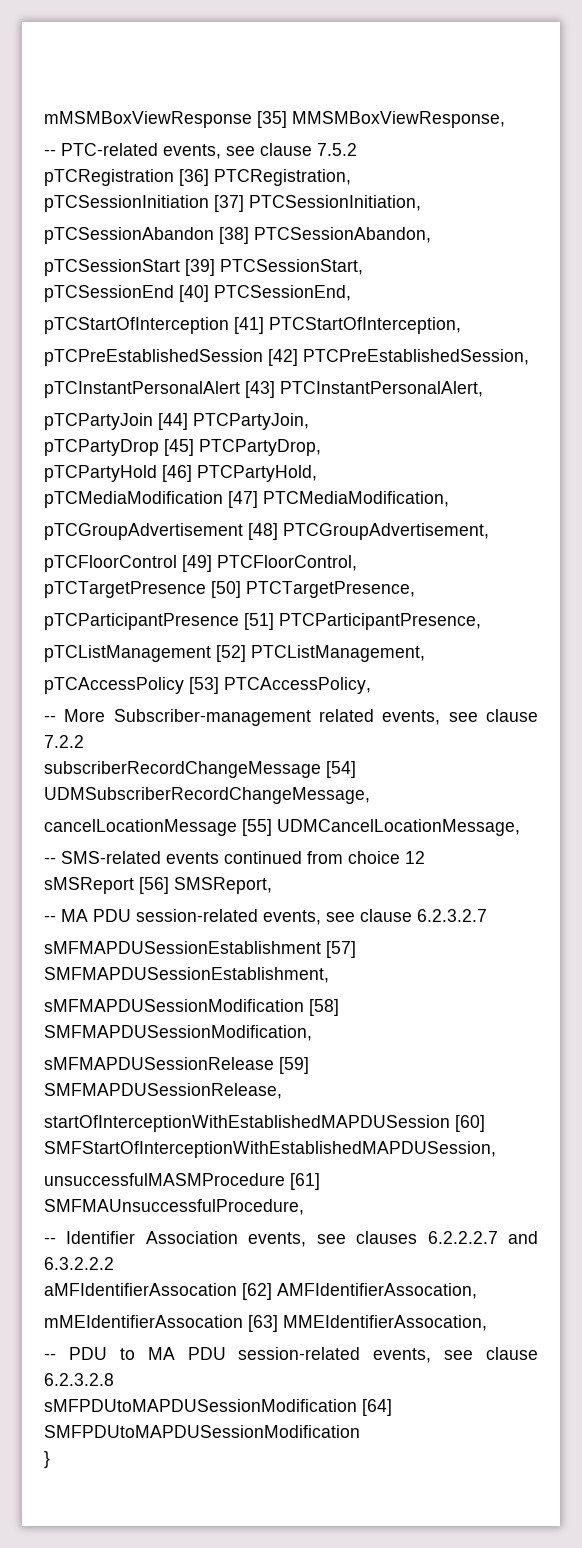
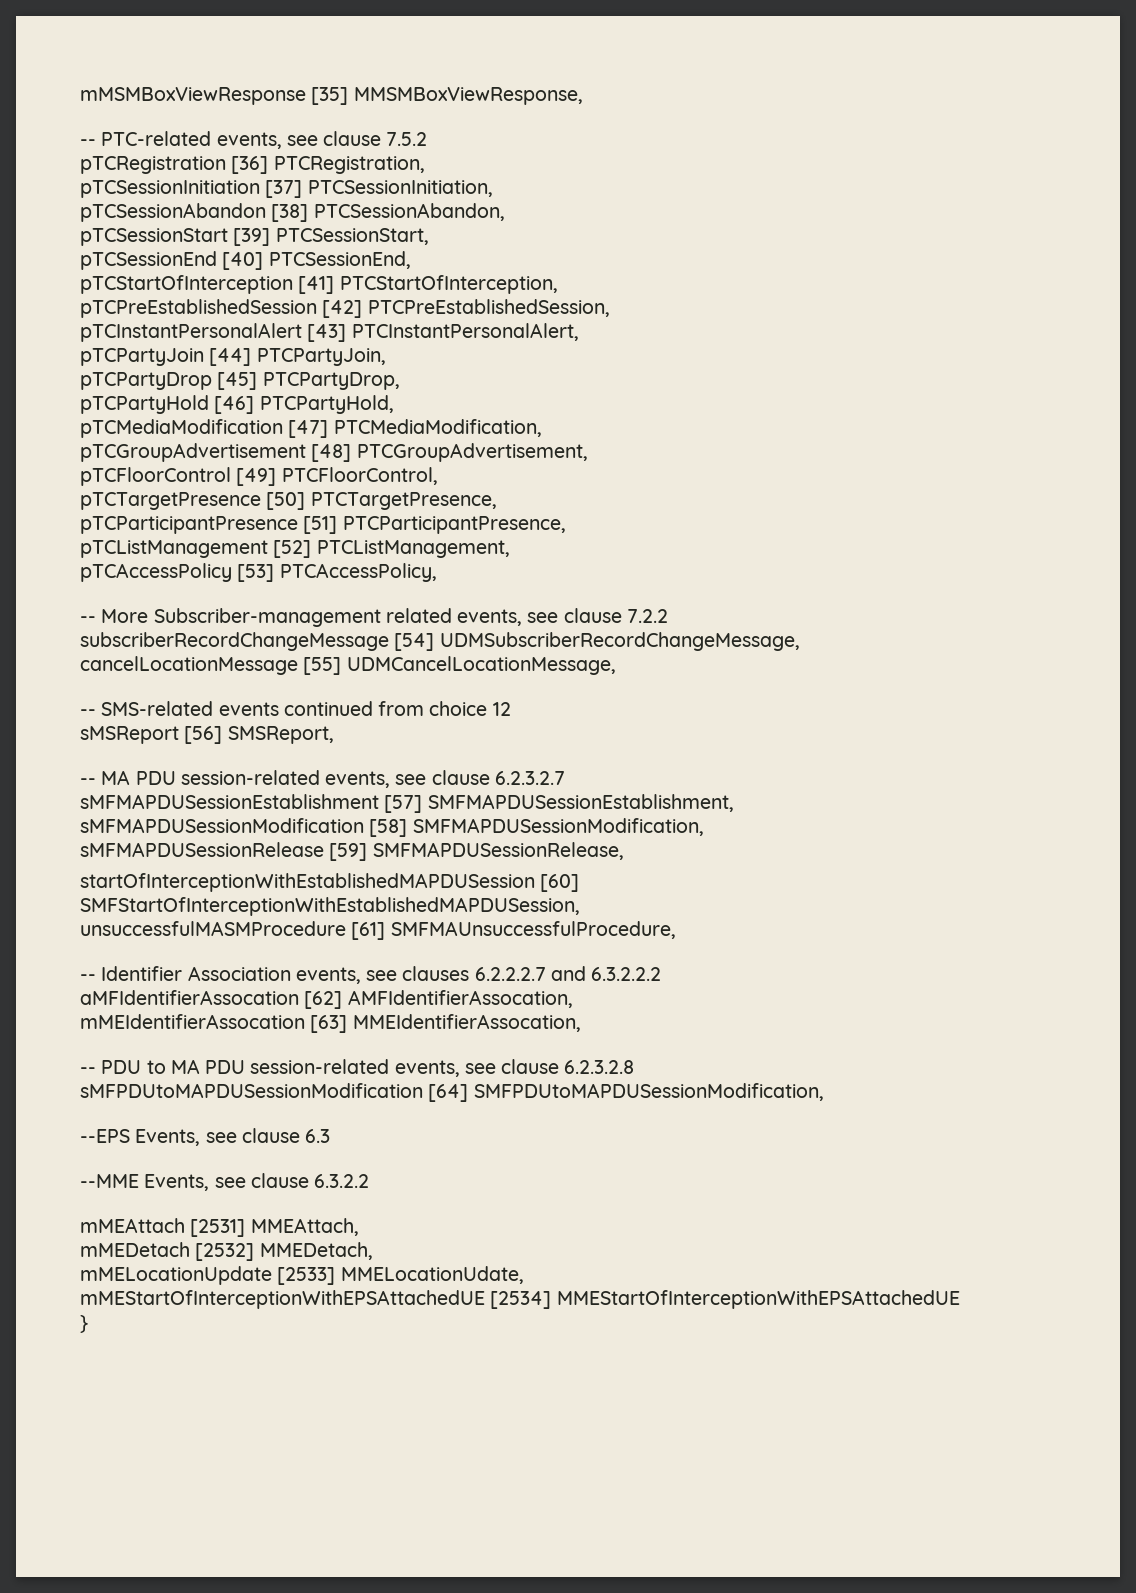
- sMFPDUtoMAPDUSessionModification [64] SMFPDUtoMAPDUSessionModification
+ sMFPDUtoMAPDUSessionModification [64] SMFPDUtoMAPDUSessionModification,
+ --EPS Events, see clause 6.3
+ --MME Events, see clause 6.3.2.2
+ mMEAttach [2531] MMEAttach,
+ mMEDetach [2532] MMEDetach,
+ mMELocationUpdate [2533] MMELocationUdate,
+ mMEStartOfInterceptionWithEPSAttachedUE [2534] MMEStartOfInterceptionWithEPSAttachedUE

